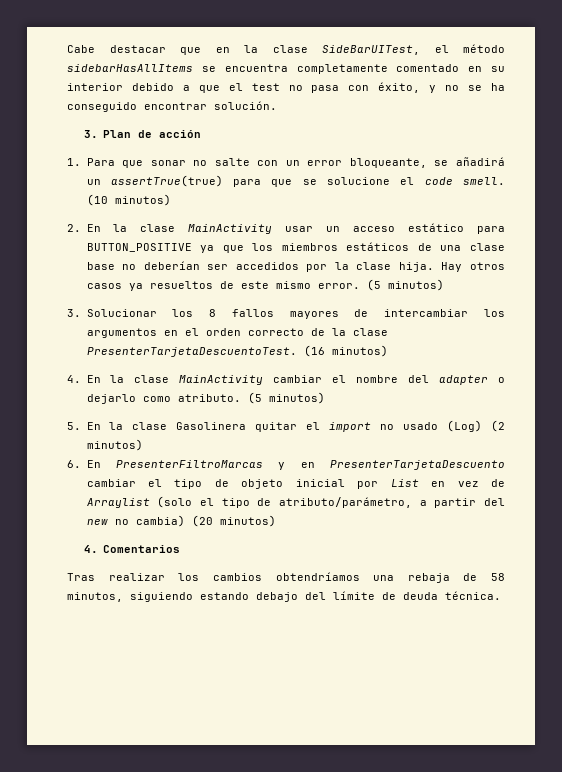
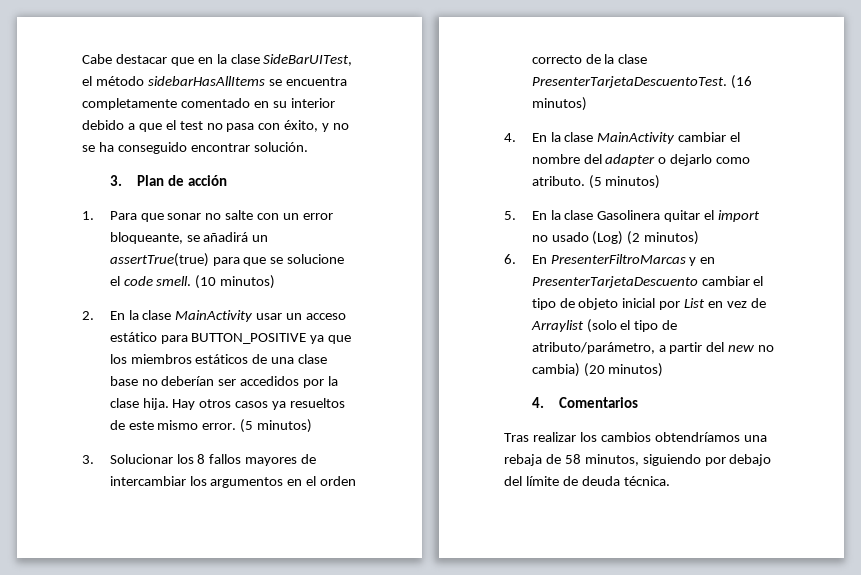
- Tras realizar los cambios obtendríamos una rebaja de 58 minutos, siguiendo estando debajo del límite de deuda técnica.
+ Tras realizar los cambios obtendríamos una rebaja de 58 minutos, siguiendo por debajo del límite de deuda técnica.

